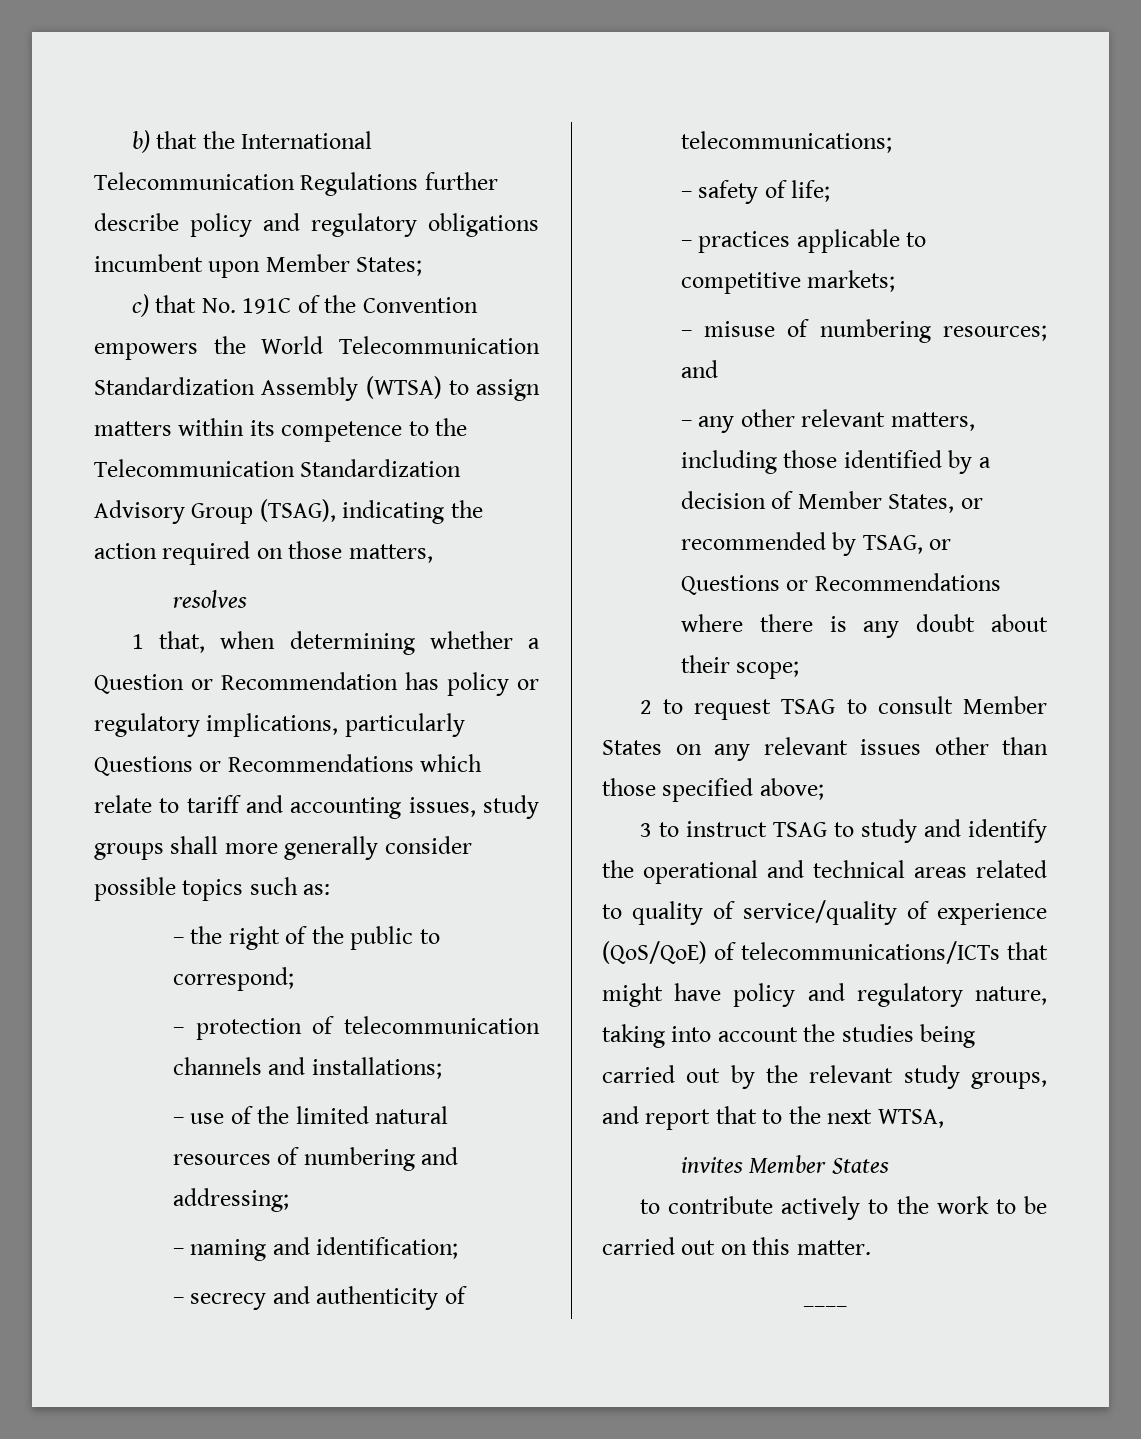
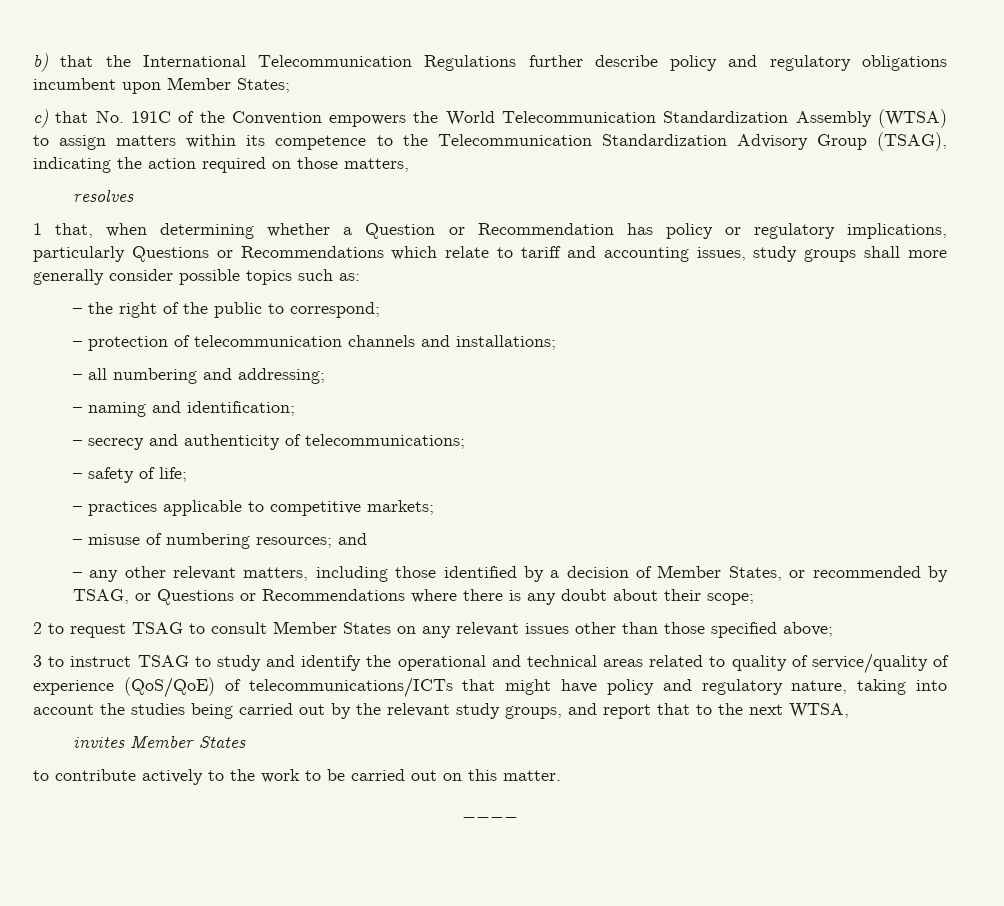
- – use of the limited natural resources of numbering and addressing;
+ – all numbering and addressing;

